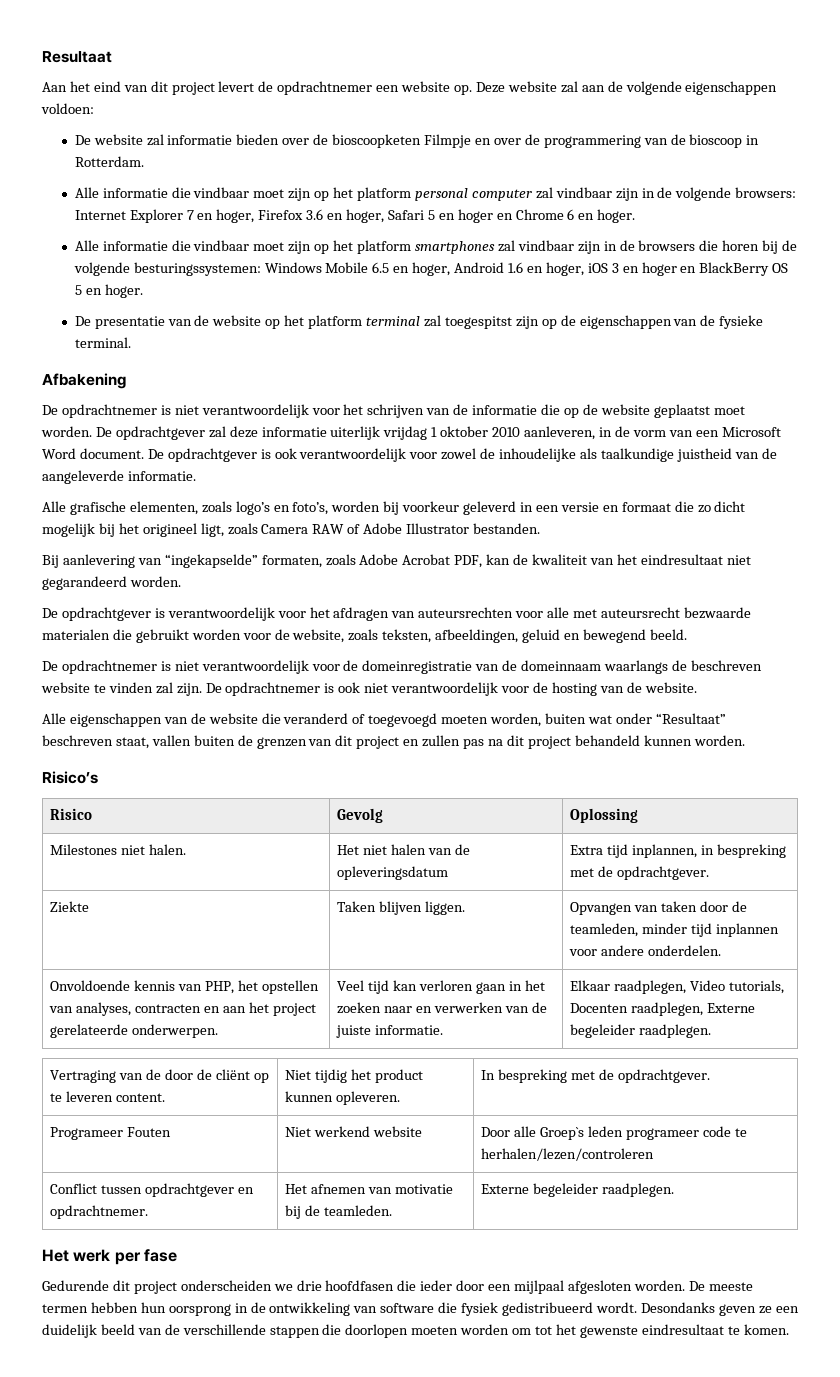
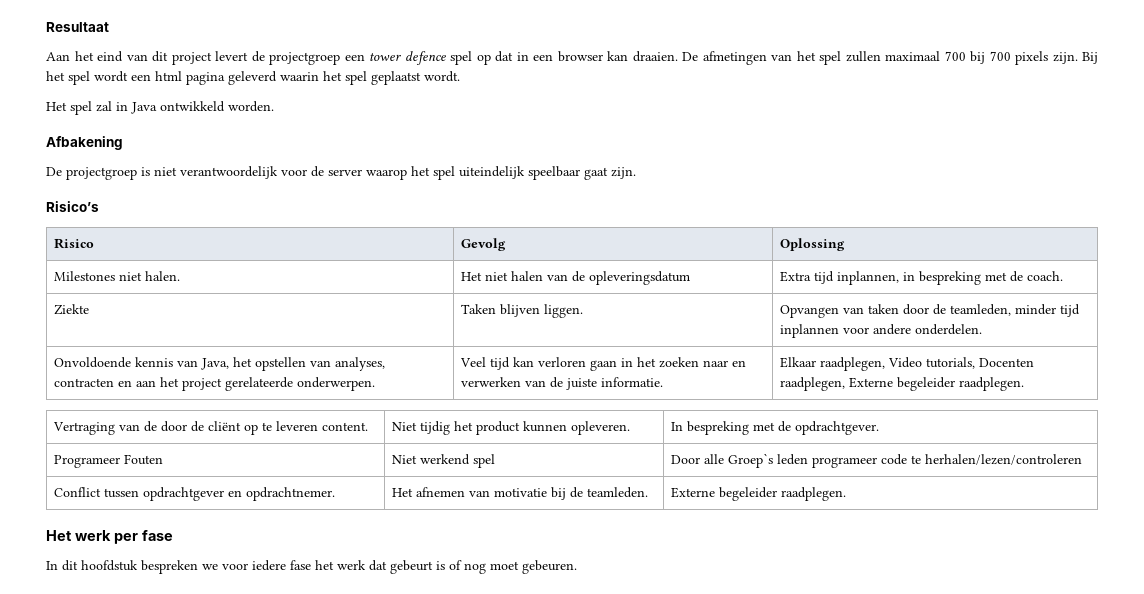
- Aan het eind van dit project levert de opdrachtnemer een website op. Deze website zal aan de volgende eigenschappen voldoen:
- De website zal informatie bieden over de bioscoopketen Filmpje en over de programmering van de bioscoop in Rotterdam.
- Alle informatie die vindbaar moet zijn op het platform personal computer zal vindbaar zijn in de volgende browsers: Internet Explorer 7 en hoger, Firefox 3.6 en hoger, Safari 5 en hoger en Chrome 6 en hoger.
- Alle informatie die vindbaar moet zijn op het platform smartphones zal vindbaar zijn in de browsers die horen bij de volgende besturingssystemen: Windows Mobile 6.5 en hoger, Android 1.6 en hoger, iOS 3 en hoger en BlackBerry OS 5 en hoger.
- De presentatie van de website op het platform terminal zal toegespitst zijn op de eigenschappen van de fysieke terminal.
+ Aan het eind van dit project levert de projectgroep een tower defence spel op dat in een browser kan draaien. De afmetingen van het spel zullen maximaal 700 bij 700 pixels zijn. Bij het spel wordt een html pagina geleverd waarin het spel geplaatst wordt.
+ Het spel zal in Java ontwikkeld worden.
  Afbakening
- De opdrachtnemer is niet verantwoordelijk voor het schrijven van de informatie die op de website geplaatst moet worden. De opdrachtgever zal deze informatie uiterlijk vrijdag 1 oktober 2010 aanleveren, in de vorm van een Microsoft Word document. De opdrachtgever is ook verantwoordelijk voor zowel de inhoudelijke als taalkundige juistheid van de aangeleverde informatie.
- Alle grafische elementen, zoals logo’s en foto’s, worden bij voorkeur geleverd in een versie en formaat die zo dicht mogelijk bij het origineel ligt, zoals Camera RAW of Adobe Illustrator bestanden.
- Bij aanlevering van “ingekapselde” formaten, zoals Adobe Acrobat PDF, kan de kwaliteit van het eindresultaat niet gegarandeerd worden.
- De opdrachtgever is verantwoordelijk voor het afdragen van auteursrechten voor alle met auteursrecht bezwaarde materialen die gebruikt worden voor de website, zoals teksten, afbeeldingen, geluid en bewegend beeld.
- De opdrachtnemer is niet verantwoordelijk voor de domeinregistratie van de domeinnaam waarlangs de beschreven website te vinden zal zijn. De opdrachtnemer is ook niet verantwoordelijk voor de hosting van de website.
- Alle eigenschappen van de website die veranderd of toegevoegd moeten worden, buiten wat onder “Resultaat” beschreven staat, vallen buiten de grenzen van dit project en zullen pas na dit project behandeld kunnen worden.
+ De projectgroep is niet verantwoordelijk voor de server waarop het spel uiteindelijk speelbaar gaat zijn.
- Milestones niet halen. | Het niet halen van de opleveringsdatum | Extra tijd inplannen, in bespreking met de opdrachtgever.
+ Milestones niet halen. | Het niet halen van de opleveringsdatum | Extra tijd inplannen, in bespreking met de coach.
- Onvoldoende kennis van PHP, het opstellen van analyses, contracten en aan het project gerelateerde onderwerpen. | Veel tijd kan verloren gaan in het zoeken naar en verwerken van de juiste informatie. | Elkaar raadplegen, Video tutorials, Docenten raadplegen, Externe begeleider raadplegen.
+ Onvoldoende kennis van Java, het opstellen van analyses, contracten en aan het project gerelateerde onderwerpen. | Veel tijd kan verloren gaan in het zoeken naar en verwerken van de juiste informatie. | Elkaar raadplegen, Video tutorials, Docenten raadplegen, Externe begeleider raadplegen.
- Programeer Fouten | Niet werkend website | Door alle Groep`s leden programeer code te herhalen/lezen/controleren
+ Programeer Fouten | Niet werkend spel | Door alle Groep`s leden programeer code te herhalen/lezen/controleren
- Gedurende dit project onderscheiden we drie hoofdfasen die ieder door een mijlpaal afgesloten worden. De meeste termen hebben hun oorsprong in de ontwikkeling van software die fysiek gedistribueerd wordt. Desondanks geven ze een duidelijk beeld van de verschillende stappen die doorlopen moeten worden om tot het gewenste eindresultaat te komen.
+ In dit hoofdstuk bespreken we voor iedere fase het werk dat gebeurt is of nog moet gebeuren.

